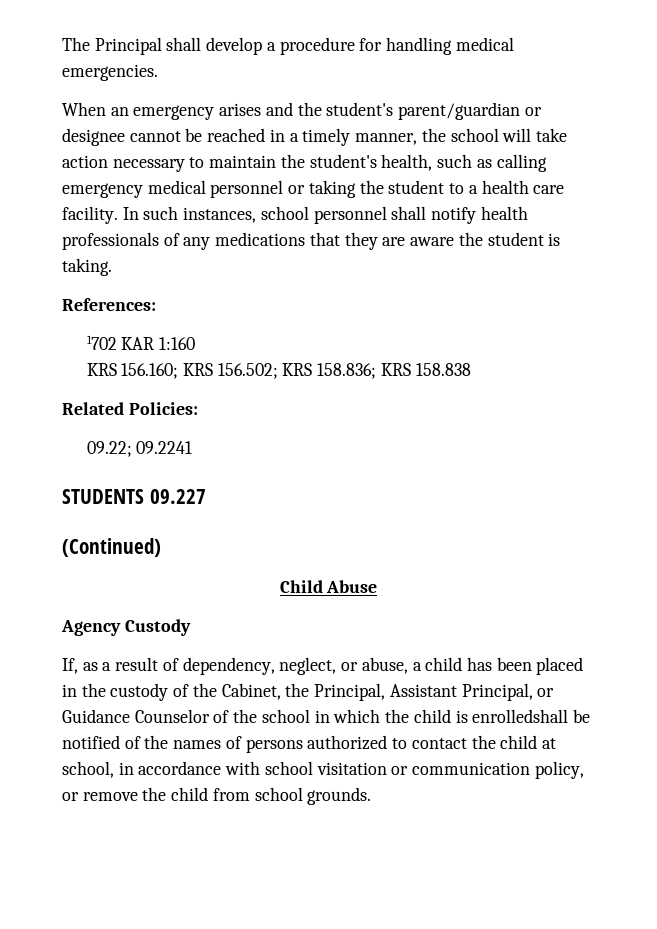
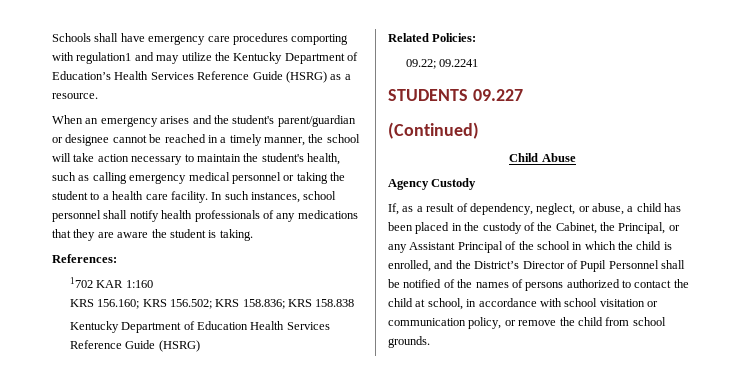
- The Principal shall develop a procedure for handling medical emergencies.
+ Schools shall have emergency care procedures comporting with regulation1 and may utilize the Kentucky Department of Education’s Health Services Reference Guide (HSRG) as a resource.
+ Kentucky Department of Education Health Services Reference Guide (HSRG)
- If, as a result of dependency, neglect, or abuse, a child has been placed in the custody of the Cabinet, the Principal, Assistant Principal, or Guidance Counselor of the school in which the child is enrolledshall be notified of the names of persons authorized to contact the child at school, in accordance with school visitation or communication policy, or remove the child from school grounds.
+ If, as a result of dependency, neglect, or abuse, a child has been placed in the custody of the Cabinet, the Principal, or any Assistant Principal of the school in which the child is enrolled, and the District’s Director of Pupil Personnel shall be notified of the names of persons authorized to contact the child at school, in accordance with school visitation or communication policy, or remove the child from school grounds.

